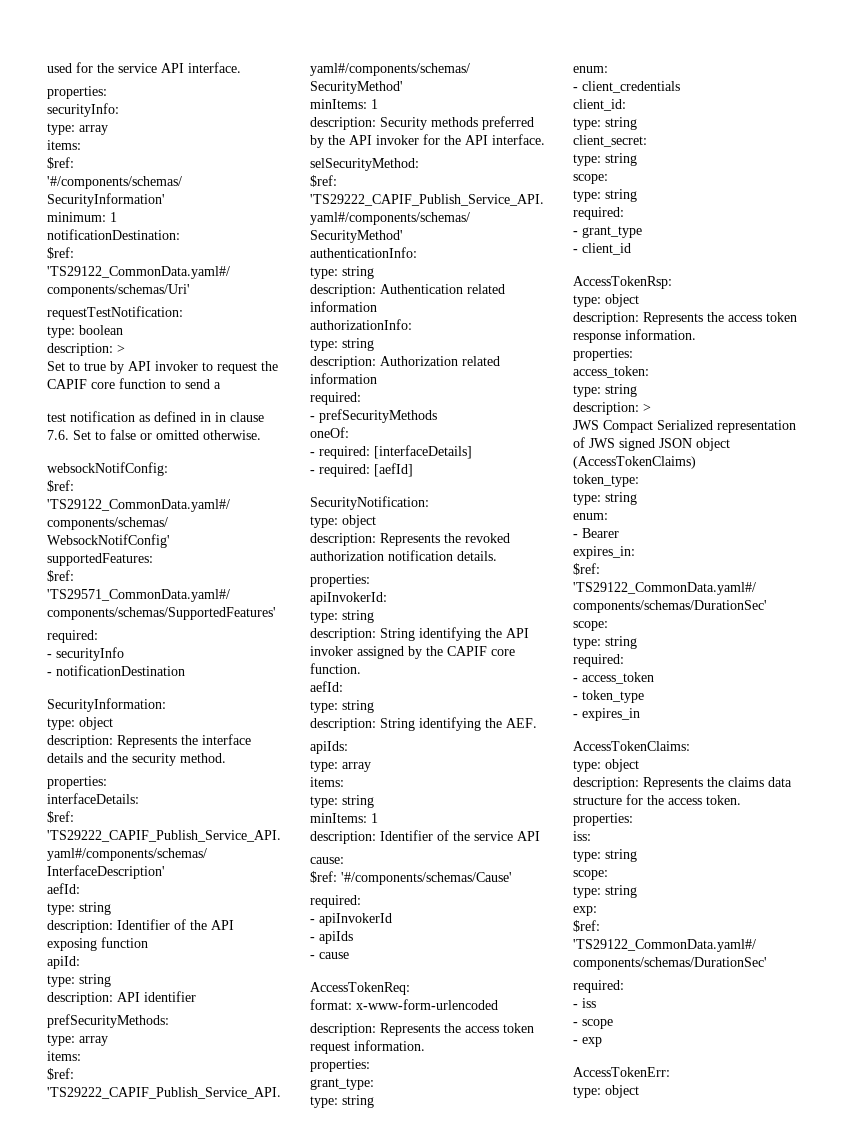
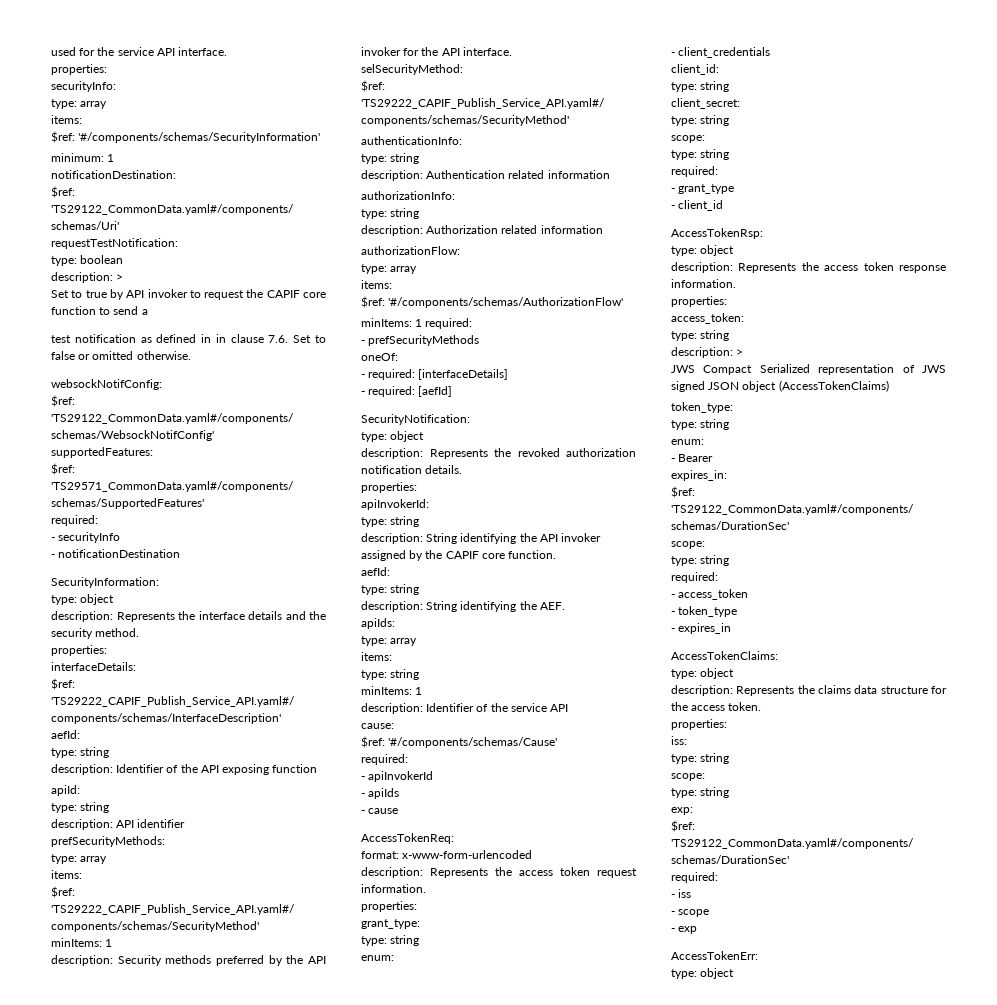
  description: Authorization related information
- required:
+ authorizationFlow:
+ type: array
+ items:
+ $ref: '#/components/schemas/AuthorizationFlow'
+ minItems: 1 required:

